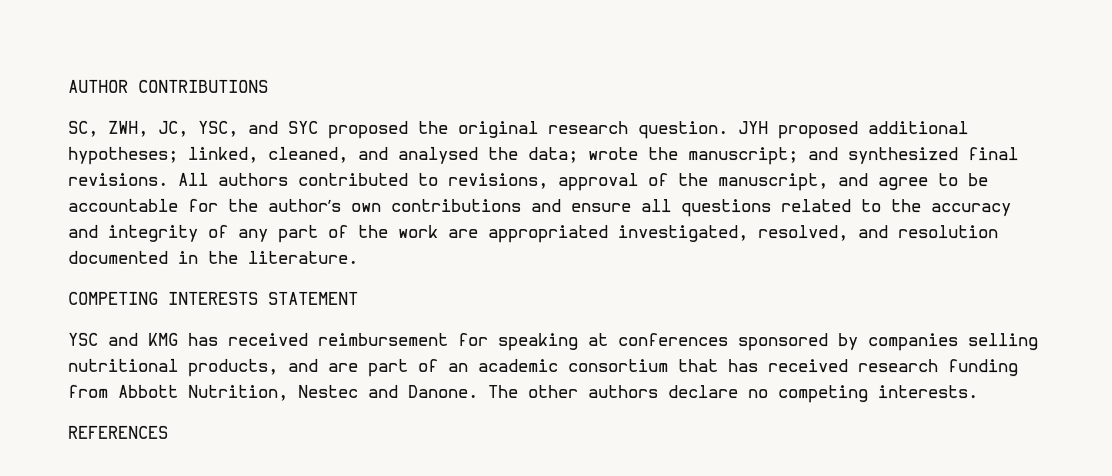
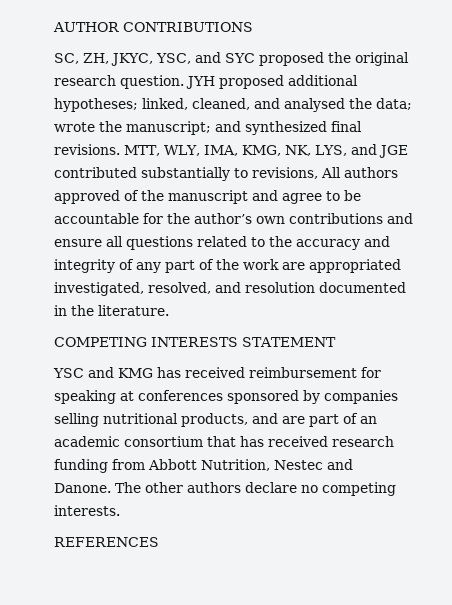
- SC, ZWH, JC, YSC, and SYC proposed the original research question.
+ SC, ZH, JKYC, YSC, and SYC proposed the original research question.
- All authors contributed to revisions, approval of the manuscript, and agree to be accountable for the author’s own contributions and ensure all questions related to the accuracy and integrity of any part of the work are appropriated investigated, resolved, and resolution documented in the literature.
+ MTT, WLY, IMA, KMG, NK, LYS, and JGE contributed substantially to revisions, All authors approved of the manuscript and agree to be accountable for the author’s own contributions and ensure all questions related to the accuracy and integrity of any part of the work are appropriated investigated, resolved, and resolution documented in the literature.

